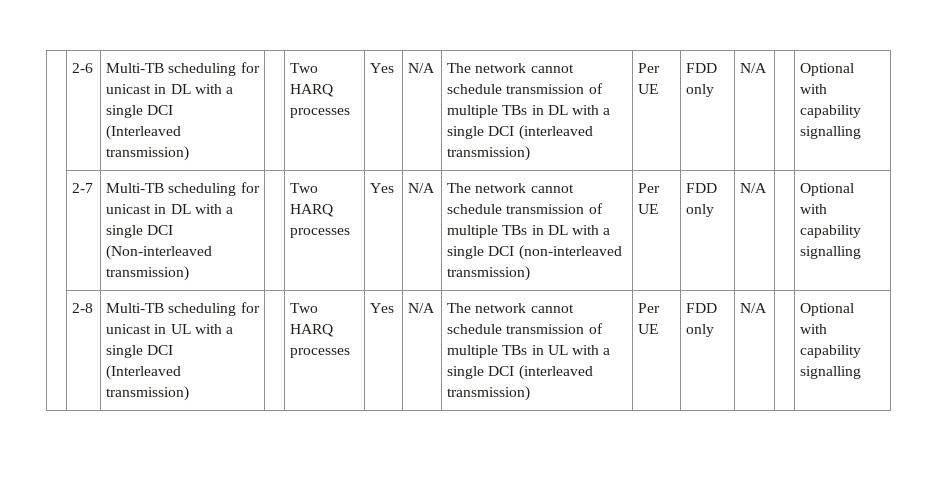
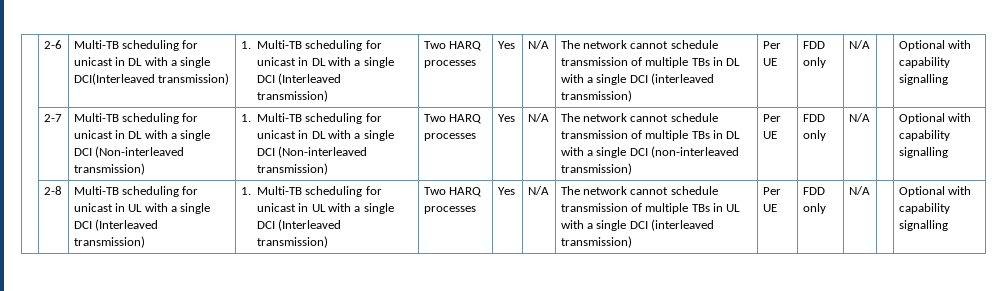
- 2-6 | Multi-TB scheduling for unicast in DL with a single DCI
- (Interleaved transmission)
+ 2-6 | Multi-TB scheduling for unicast in DL with a single DCI(Interleaved transmission) | 1. Multi-TB scheduling for unicast in DL with a single DCI (Interleaved transmission)
+ 1. Multi-TB scheduling for unicast in DL with a single DCI (Non-interleaved transmission)
- Multi-TB scheduling for unicast in UL with a single DCI
- (Interleaved transmission)
+ Multi-TB scheduling for unicast in UL with a single DCI (Interleaved transmission) | 1. Multi-TB scheduling for unicast in UL with a single DCI (Interleaved transmission)

